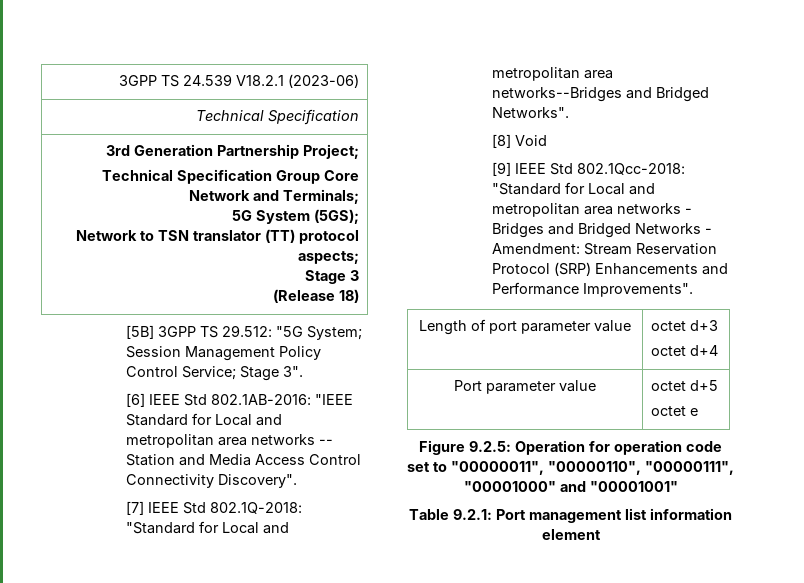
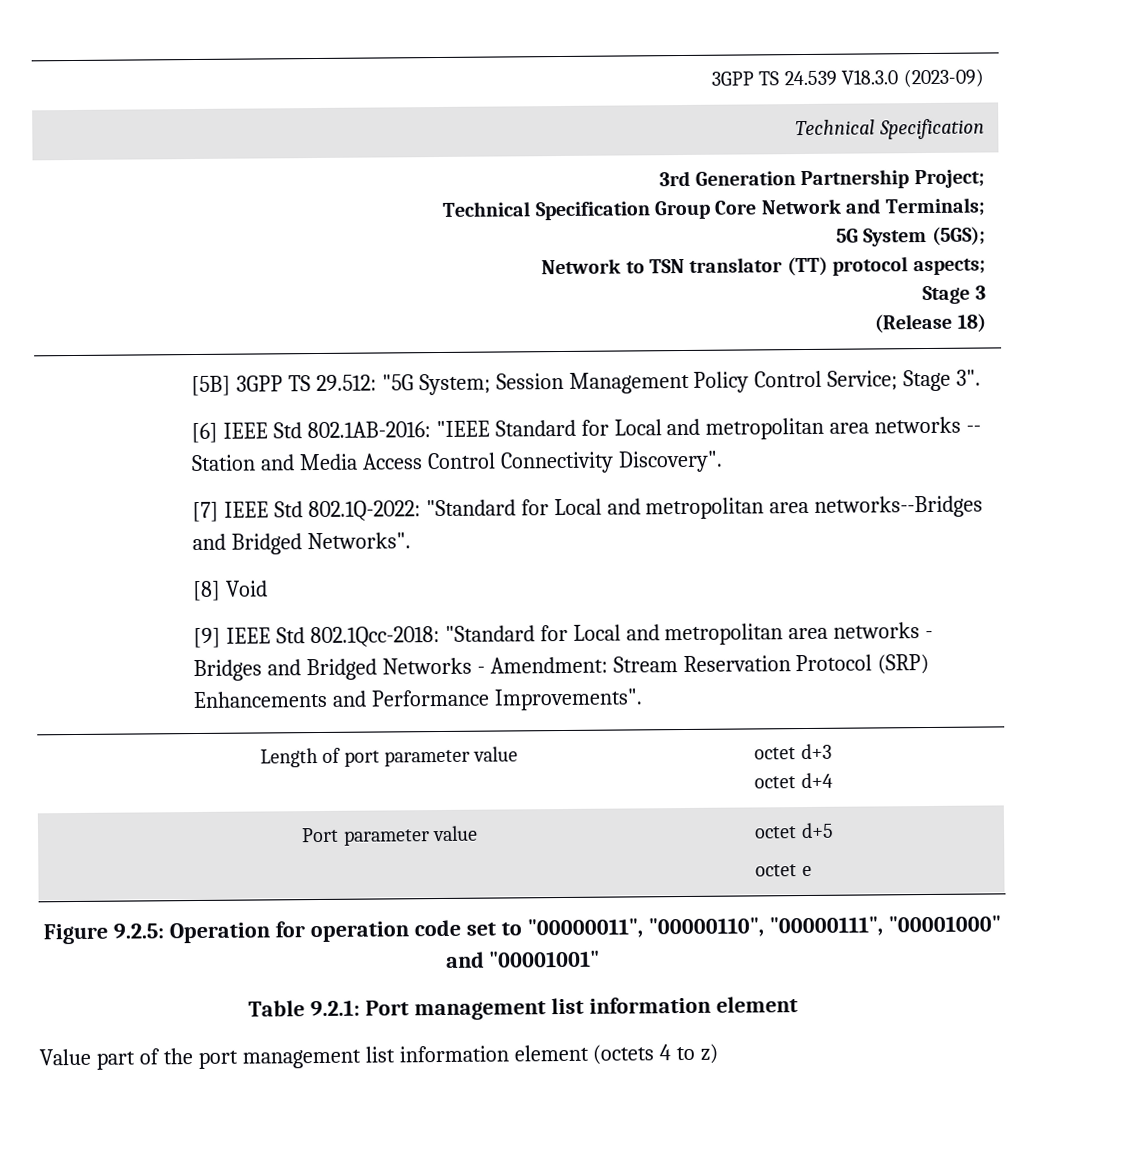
- 3GPP TS 24.539 V18.2.1 (2023-06)
+ 3GPP TS 24.539 V18.3.0 (2023-09)
- [7] IEEE Std 802.1Q-2018: "Standard for Local and metropolitan area networks--Bridges and Bridged Networks".
+ [7] IEEE Std 802.1Q-2022: "Standard for Local and metropolitan area networks--Bridges and Bridged Networks".
+ Value part of the port management list information element (octets 4 to z)

